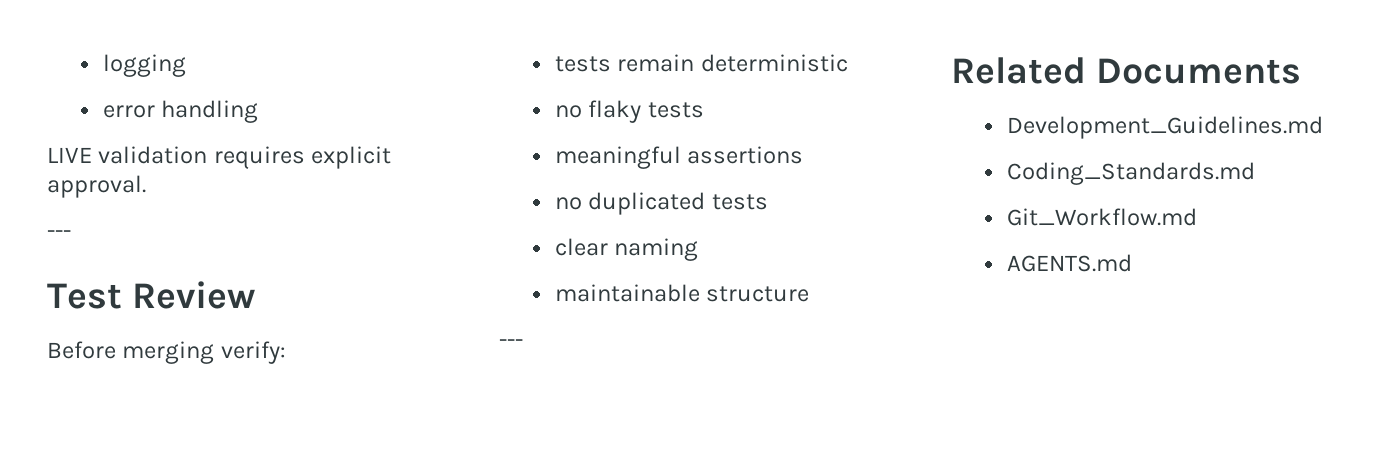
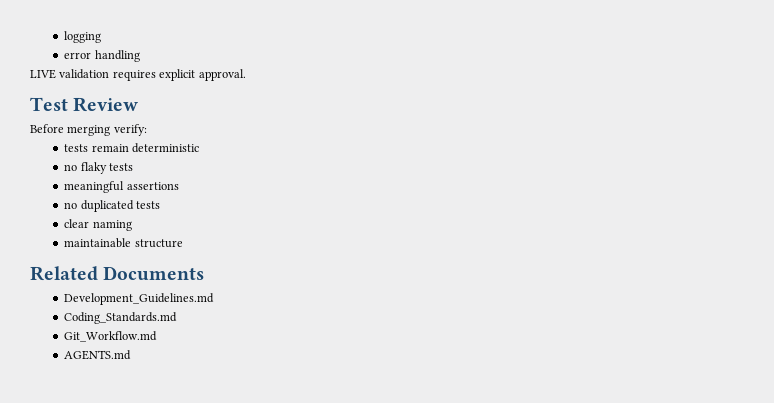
  LIVE validation requires explicit approval.
- ---
  maintainable structure
- ---

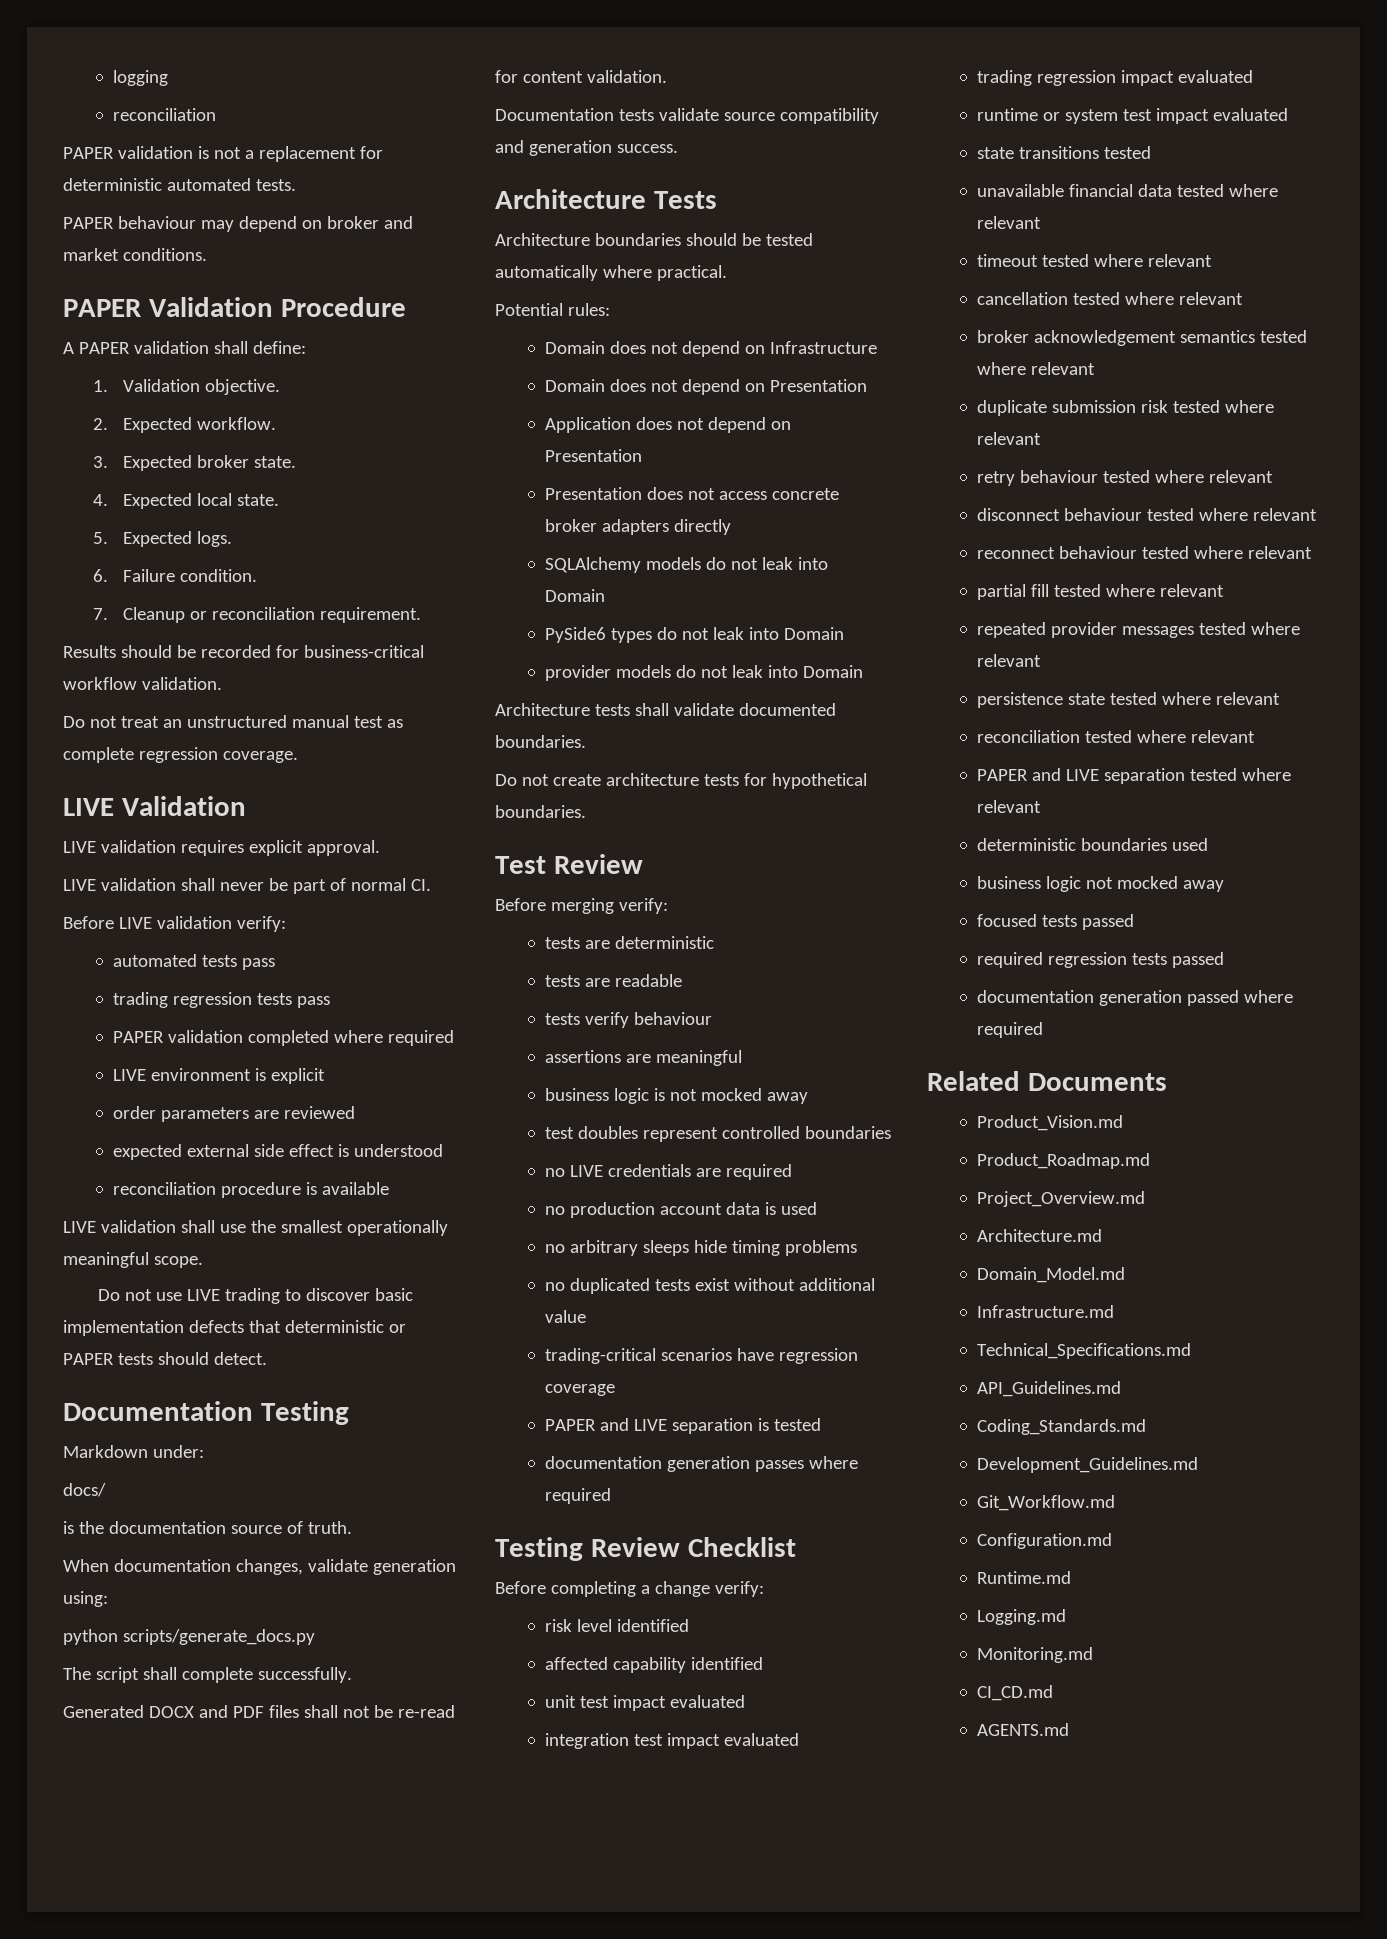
  logging
- error handling
+ reconciliation
+ PAPER validation is not a replacement for deterministic automated tests.
+ PAPER behaviour may depend on broker and market conditions.
+ PAPER Validation Procedure
+ A PAPER validation shall define:
+ 1. Validation objective.
+ 2. Expected workflow.
+ 3. Expected broker state.
+ 4. Expected local state.
+ 5. Expected logs.
+ 6. Failure condition.
+ 7. Cleanup or reconciliation requirement.
+ Results should be recorded for business-critical workflow validation.
+ Do not treat an unstructured manual test as complete regression coverage.
+ LIVE Validation
+ LIVE validation shall never be part of normal CI.
+ Before LIVE validation verify:
+ automated tests pass
+ trading regression tests pass
+ PAPER validation completed where required
+ LIVE environment is explicit
+ order parameters are reviewed
+ expected external side effect is understood
+ reconciliation procedure is available
+ LIVE validation shall use the smallest operationally meaningful scope.
+ Do not use LIVE trading to discover basic implementation defects that deterministic or PAPER tests should detect.
+ Documentation Testing
+ Markdown under:
+ docs/
+ is the documentation source of truth.
+ When documentation changes, validate generation using:
+ python scripts/generate_docs.py
+ The script shall complete successfully.
+ Generated DOCX and PDF files shall not be re-read for content validation.
+ Documentation tests validate source compatibility and generation success.
+ Architecture Tests
+ Architecture boundaries should be tested automatically where practical.
+ Potential rules:
+ Domain does not depend on Infrastructure
+ Domain does not depend on Presentation
+ Application does not depend on Presentation
+ Presentation does not access concrete broker adapters directly
+ SQLAlchemy models do not leak into Domain
+ PySide6 types do not leak into Domain
+ provider models do not leak into Domain
+ Architecture tests shall validate documented boundaries.
+ Do not create architecture tests for hypothetical boundaries.
- tests remain deterministic
+ tests are deterministic
- no flaky tests
- meaningful assertions
- no duplicated tests
- clear naming
- maintainable structure
+ tests are readable
+ tests verify behaviour
+ assertions are meaningful
+ business logic is not mocked away
+ test doubles represent controlled boundaries
+ no LIVE credentials are required
+ no production account data is used
+ no arbitrary sleeps hide timing problems
+ no duplicated tests exist without additional value
+ trading-critical scenarios have regression coverage
+ PAPER and LIVE separation is tested
+ documentation generation passes where required
+ Testing Review Checklist
+ Before completing a change verify:
+ risk level identified
+ affected capability identified
+ unit test impact evaluated
+ integration test impact evaluated
+ trading regression impact evaluated
+ runtime or system test impact evaluated
+ state transitions tested
+ unavailable financial data tested where relevant
+ timeout tested where relevant
+ cancellation tested where relevant
+ broker acknowledgement semantics tested where relevant
+ duplicate submission risk tested where relevant
+ retry behaviour tested where relevant
+ disconnect behaviour tested where relevant
+ reconnect behaviour tested where relevant
+ partial fill tested where relevant
+ repeated provider messages tested where relevant
+ persistence state tested where relevant
+ reconciliation tested where relevant
+ PAPER and LIVE separation tested where relevant
+ deterministic boundaries used
+ business logic not mocked away
+ focused tests passed
+ required regression tests passed
+ documentation generation passed where required
  Related Documents
- Development_Guidelines.md
+ Product_Vision.md
+ Product_Roadmap.md
+ Project_Overview.md
+ Architecture.md
+ Domain_Model.md
+ Infrastructure.md
+ Technical_Specifications.md
+ API_Guidelines.md
+ Development_Guidelines.md
+ Configuration.md
+ Runtime.md
+ Logging.md
+ Monitoring.md
+ CI_CD.md

